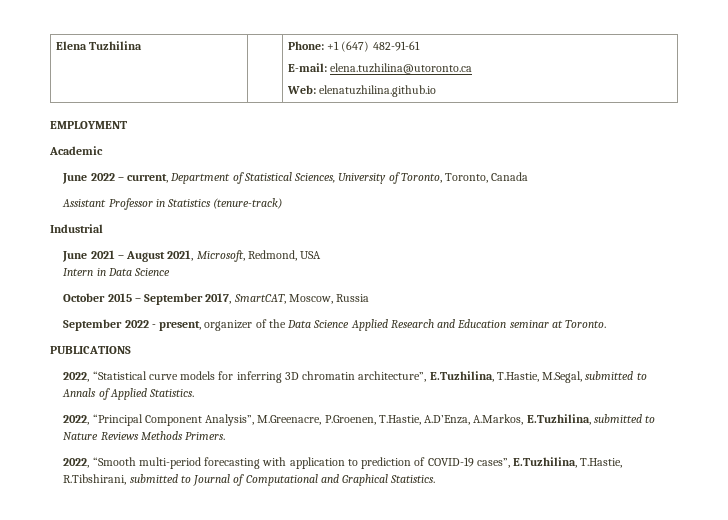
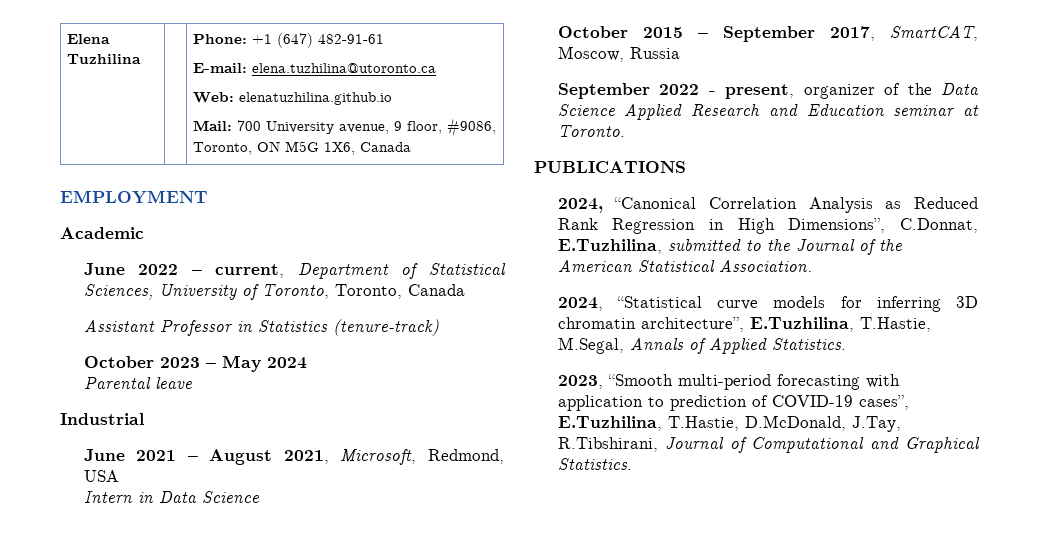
  Elena Tuzhilina | | Phone: +1 (647) 482-91-61
  E-mail: elena.tuzhilina@utoronto.ca
  Web: elenatuzhilina.github.io
+ Mail: 700 University avenue, 9 floor, #9086, Toronto, ON M5G 1X6, Canada
+ October 2023 – May 2024
+ Parental leave
- 2022, “Statistical curve models for inferring 3D chromatin architecture”, E.Tuzhilina, T.Hastie, M.Segal, submitted to Annals of Applied Statistics.
+ 2024, “Canonical Correlation Analysis as Reduced Rank Regression in High Dimensions”, C.Donnat, E.Tuzhilina, submitted to the Journal of the American Statistical Association.
+ 2024, “Statistical curve models for inferring 3D chromatin architecture”, E.Tuzhilina, T.Hastie, M.Segal, Annals of Applied Statistics.
- 2022, “Principal Component Analysis”, M.Greenacre, P.Groenen, T.Hastie, A.D’Enza, A.Markos, E.Tuzhilina, submitted to Nature Reviews Methods Primers.
- 2022, “Smooth multi-period forecasting with application to prediction of COVID-19 cases”, E.Tuzhilina, T.Hastie, R.Tibshirani, submitted to Journal of Computational and Graphical Statistics.
+ 2023, “Smooth multi-period forecasting with application to prediction of COVID-19 cases”, E.Tuzhilina, T.Hastie, D.McDonald, J.Tay, R.Tibshirani, Journal of Computational and Graphical Statistics.

